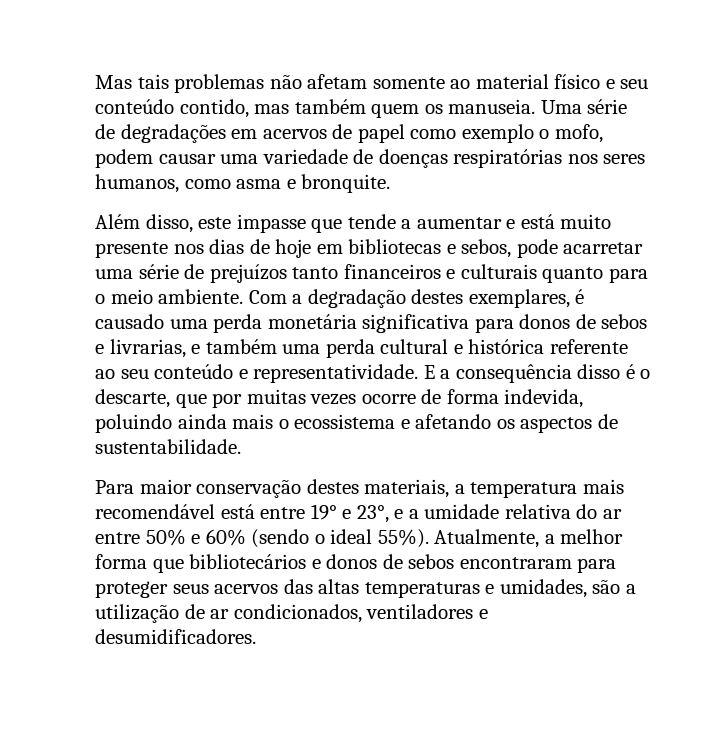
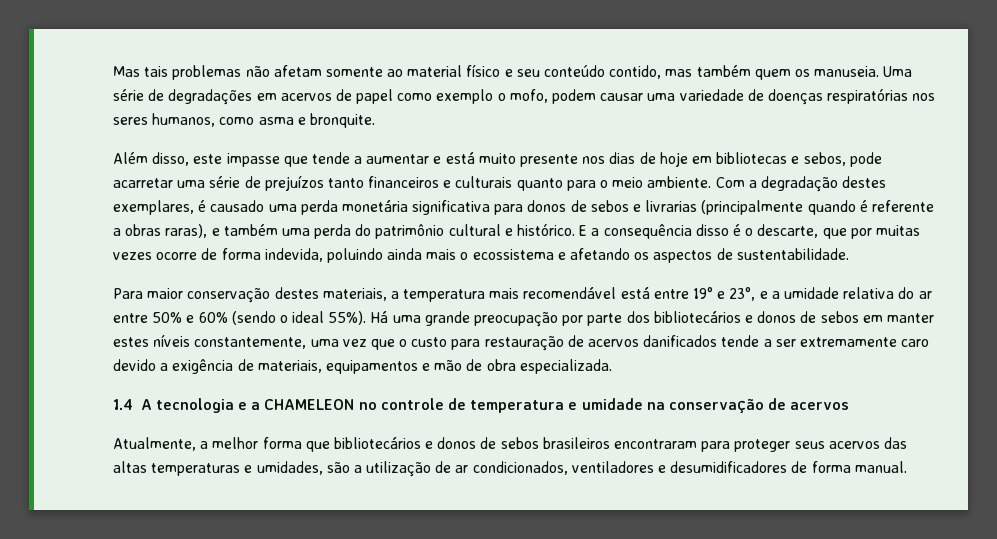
- Com a degradação destes exemplares, é causado uma perda monetária significativa para donos de sebos e livrarias, e também uma perda cultural e histórica referente ao seu conteúdo e representatividade.
+ Com a degradação destes exemplares, é causado uma perda monetária significativa para donos de sebos e livrarias (principalmente quando é referente a obras raras), e também uma perda do patrimônio cultural e histórico.
- Para maior conservação destes materiais, a temperatura mais recomendável está entre 19° e 23°, e a umidade relativa do ar entre 50% e 60% (sendo o ideal 55%). Atualmente, a melhor forma que bibliotecários e donos de sebos encontraram para proteger seus acervos das altas temperaturas e umidades, são a utilização de ar condicionados, ventiladores e desumidificadores.
+ Para maior conservação destes materiais, a temperatura mais recomendável está entre 19° e 23°, e a umidade relativa do ar entre 50% e 60% (sendo o ideal 55%). Há uma grande preocupação por parte dos bibliotecários e donos de sebos em manter estes níveis constantemente, uma vez que o custo para restauração de acervos danificados tende a ser extremamente caro devido a exigência de materiais, equipamentos e mão de obra especializada.
+ 1.4 A tecnologia e a CHAMELEON no controle de temperatura e umidade na conservação de acervos
+ Atualmente, a melhor forma que bibliotecários e donos de sebos brasileiros encontraram para proteger seus acervos das altas temperaturas e umidades, são a utilização de ar condicionados, ventiladores e desumidificadores de forma manual.

